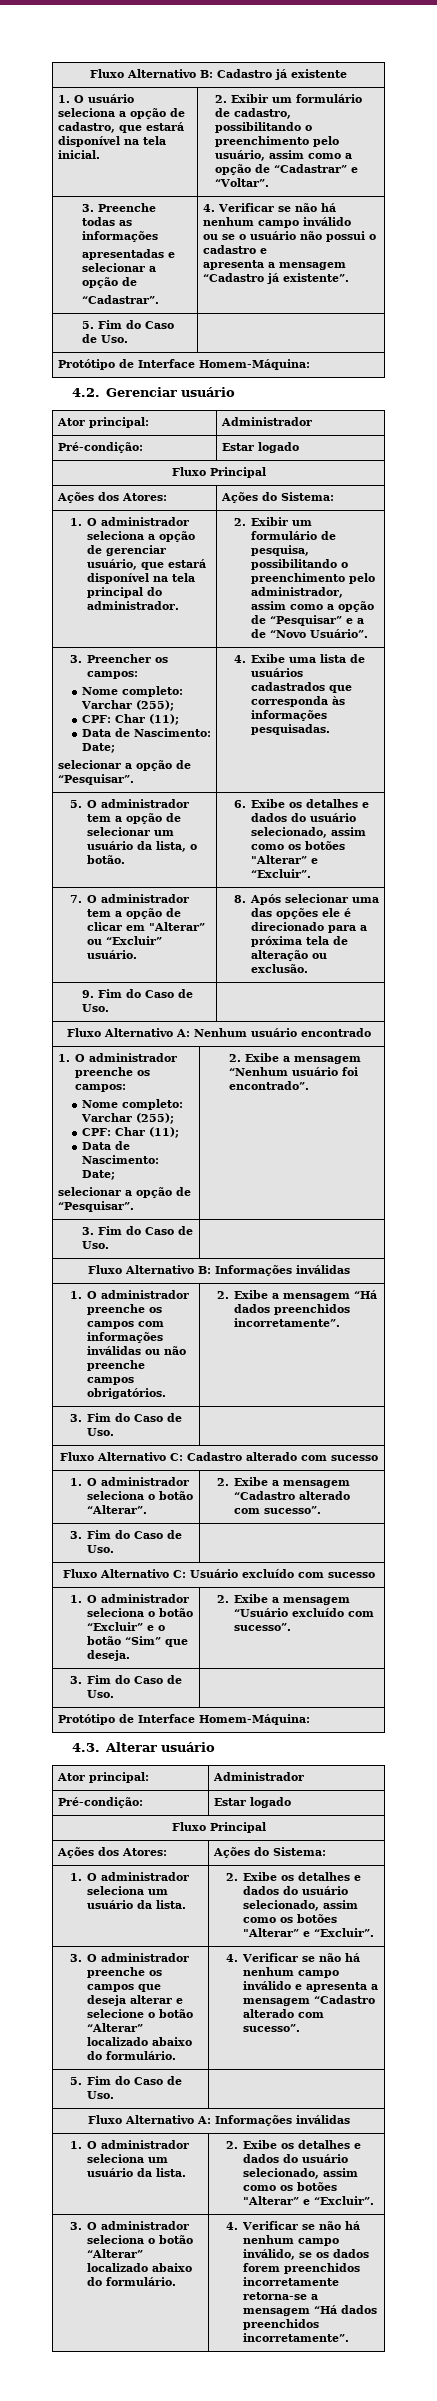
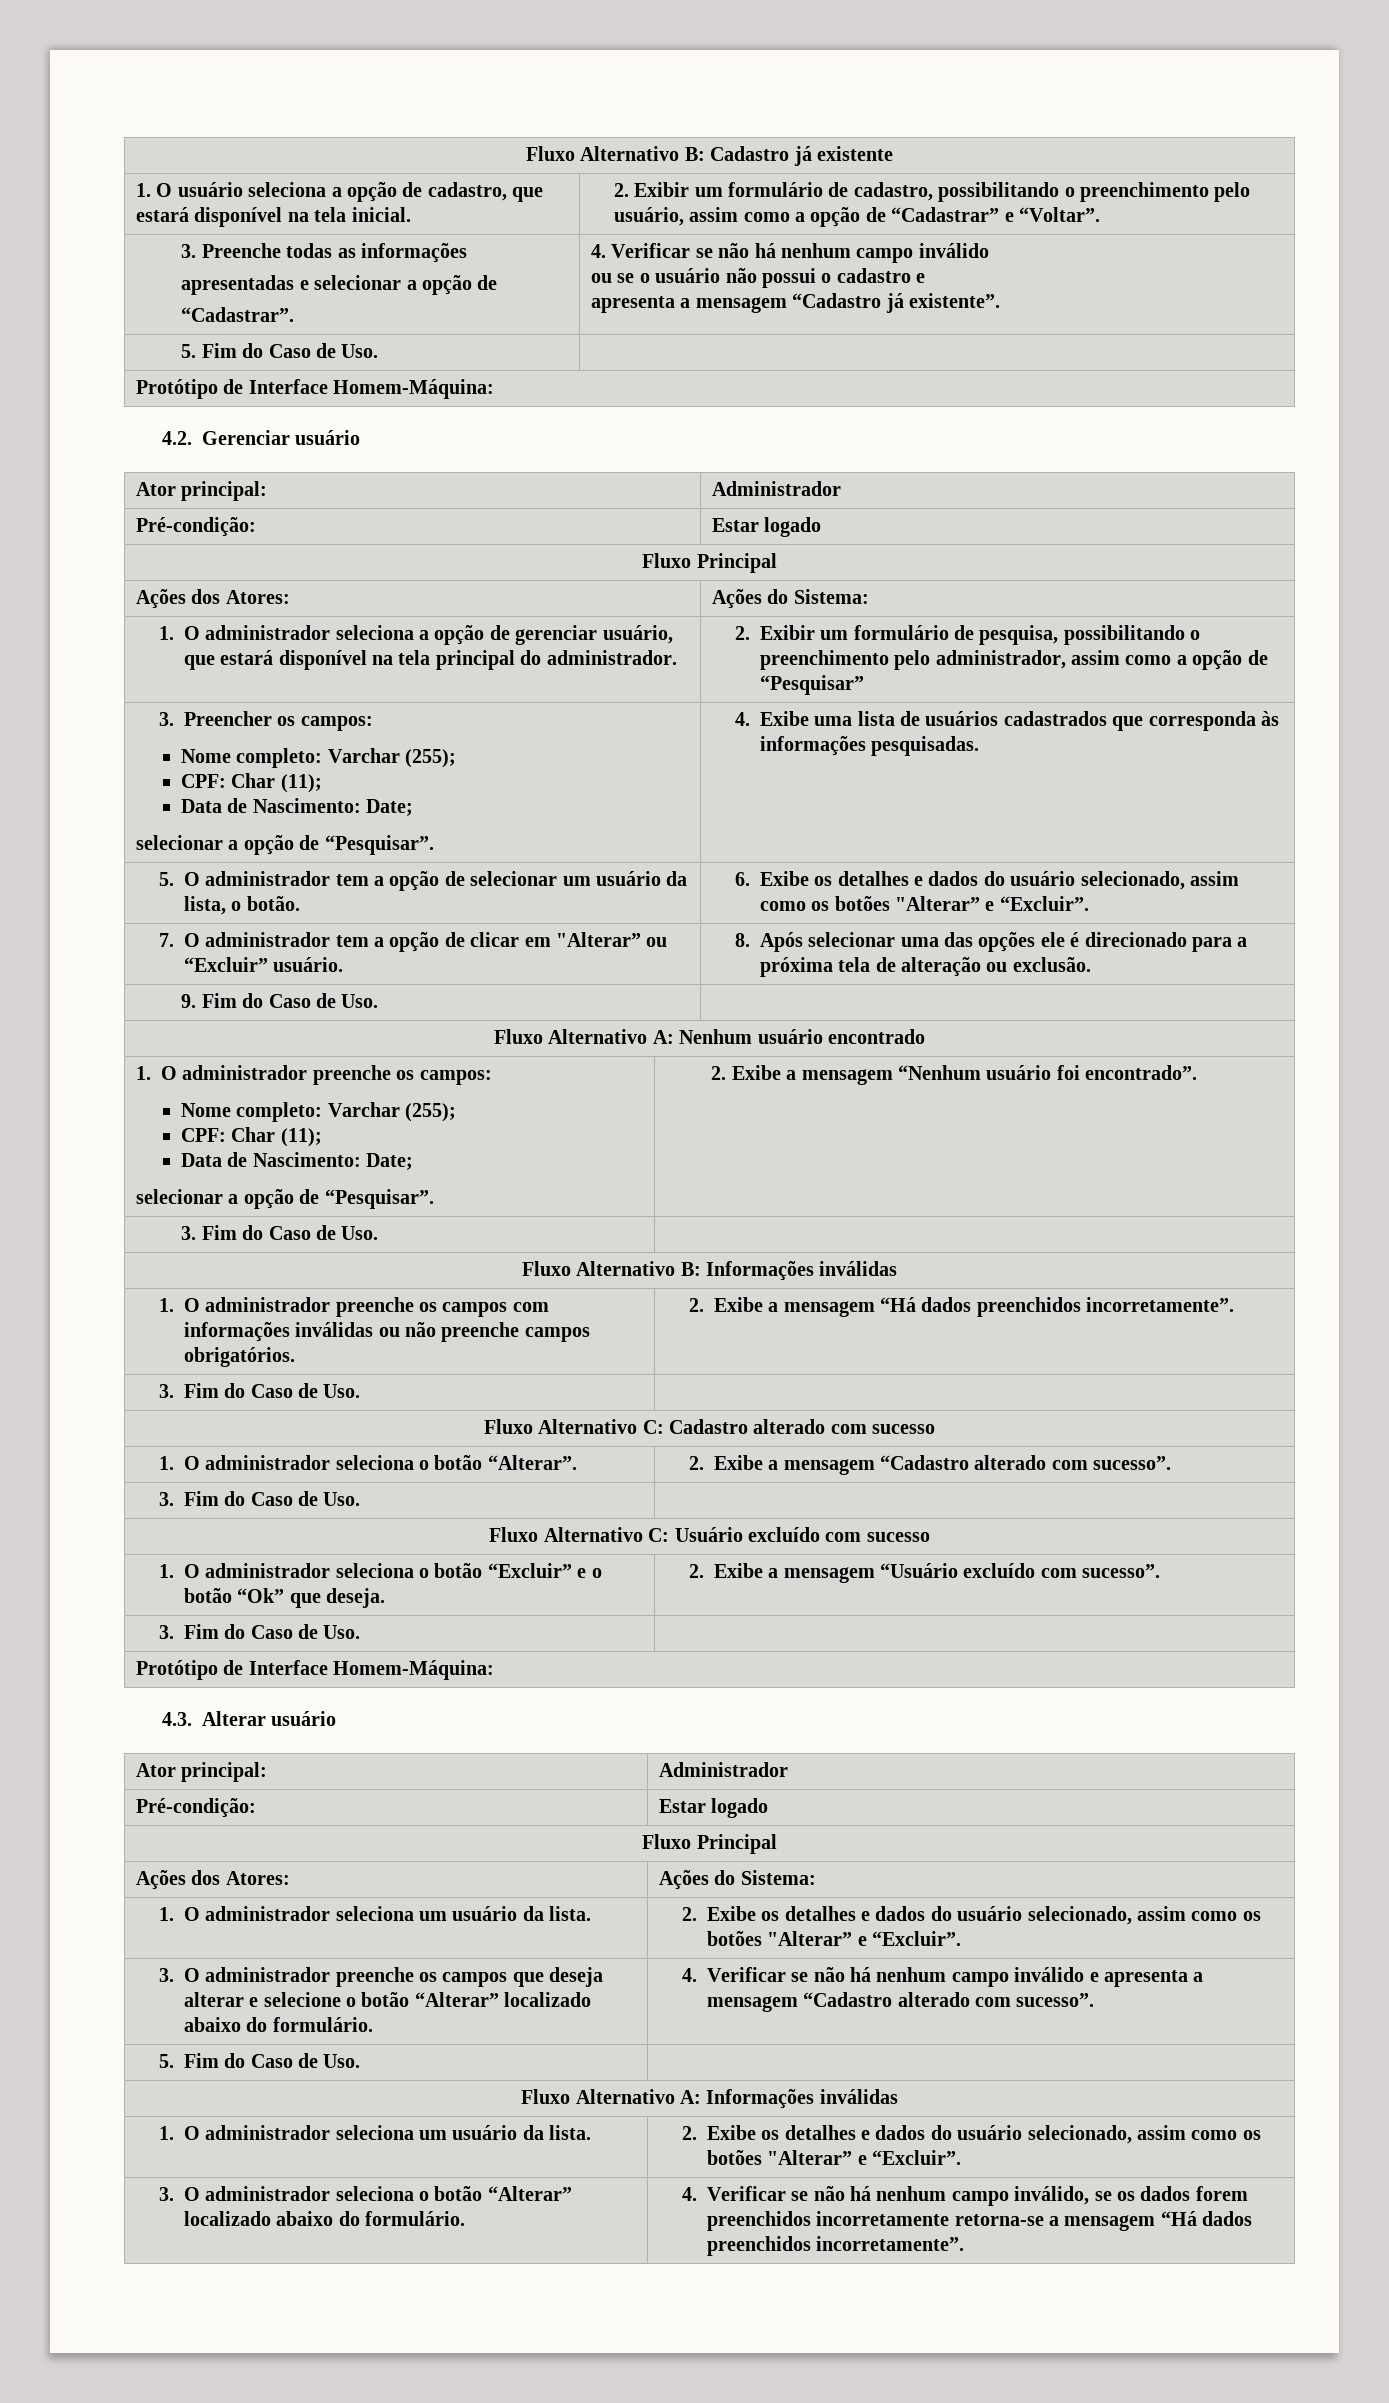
- 1. O administrador seleciona a opção de gerenciar usuário, que estará disponível na tela principal do administrador. | 2. Exibir um formulário de pesquisa, possibilitando o preenchimento pelo administrador, assim como a opção de “Pesquisar” e a de “Novo Usuário”.
+ 1. O administrador seleciona a opção de gerenciar usuário, que estará disponível na tela principal do administrador. | 2. Exibir um formulário de pesquisa, possibilitando o preenchimento pelo administrador, assim como a opção de “Pesquisar”
- 1. O administrador seleciona o botão “Excluir” e o botão “Sim” que deseja. | 2. Exibe a mensagem “Usuário excluído com sucesso”.
+ 1. O administrador seleciona o botão “Excluir” e o botão “Ok” que deseja. | 2. Exibe a mensagem “Usuário excluído com sucesso”.

